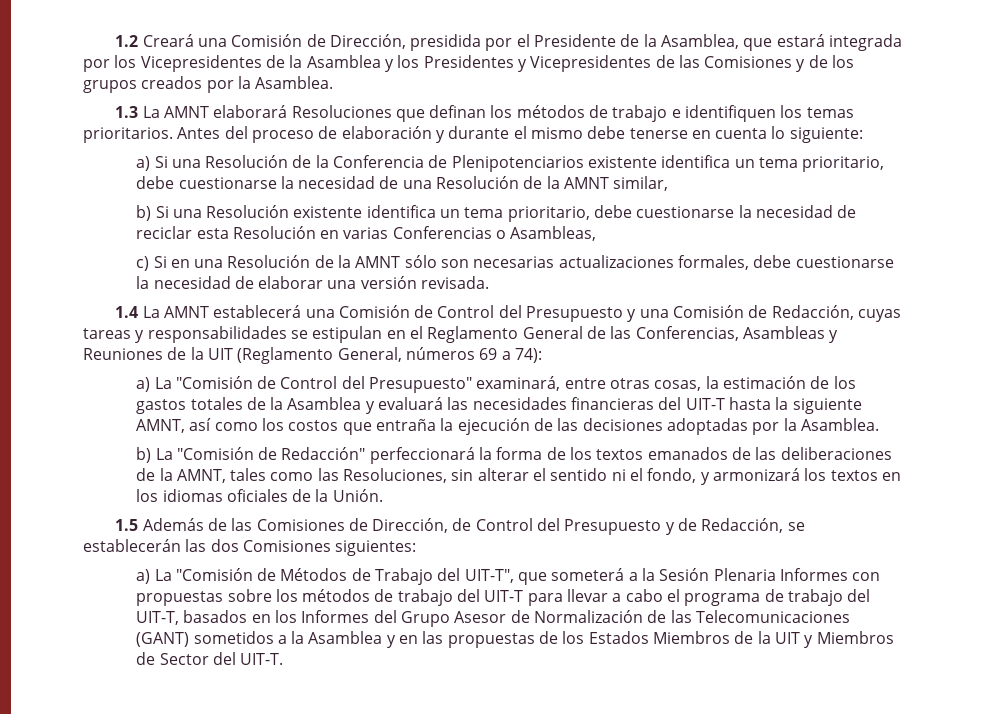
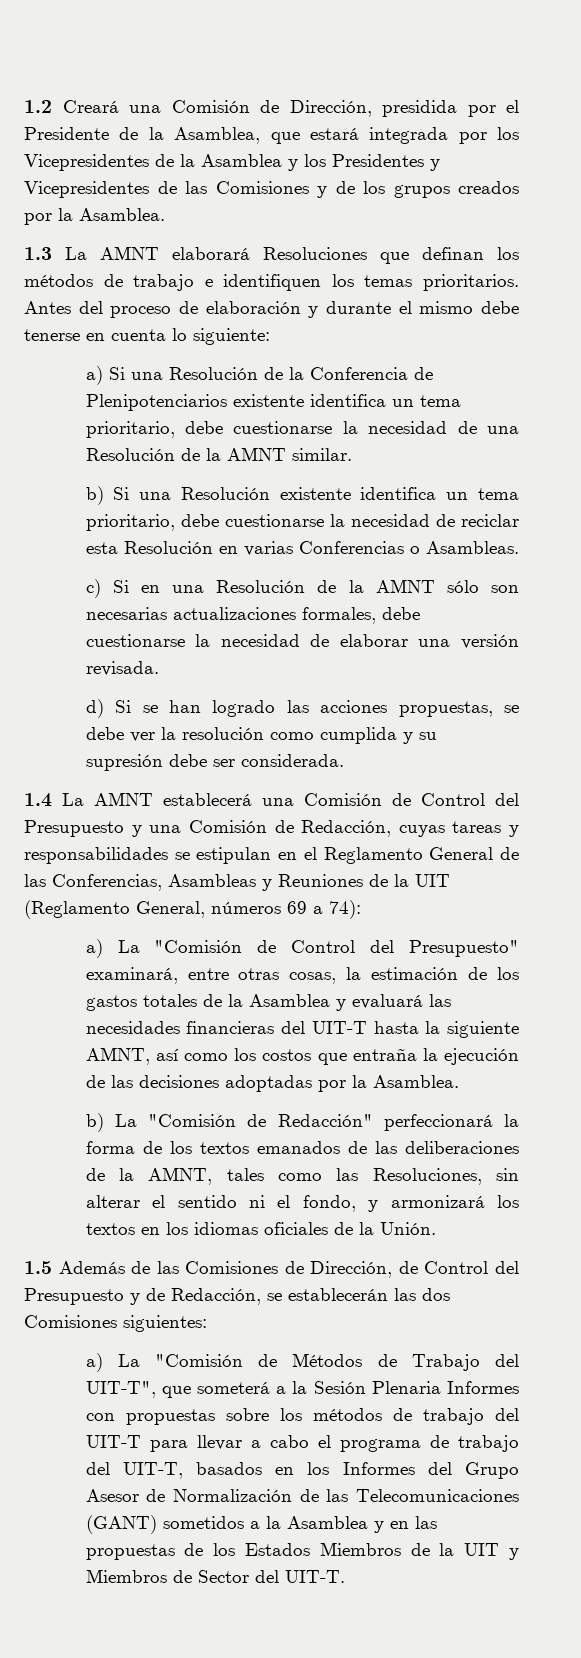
- a) Si una Resolución de la Conferencia de Plenipotenciarios existente identifica un tema prioritario, debe cuestionarse la necesidad de una Resolución de la AMNT similar,
+ a) Si una Resolución de la Conferencia de Plenipotenciarios existente identifica un tema prioritario, debe cuestionarse la necesidad de una Resolución de la AMNT similar.
- b) Si una Resolución existente identifica un tema prioritario, debe cuestionarse la necesidad de reciclar esta Resolución en varias Conferencias o Asambleas,
+ b) Si una Resolución existente identifica un tema prioritario, debe cuestionarse la necesidad de reciclar esta Resolución en varias Conferencias o Asambleas.
+ d) Si se han logrado las acciones propuestas, se debe ver la resolución como cumplida y su supresión debe ser considerada.

